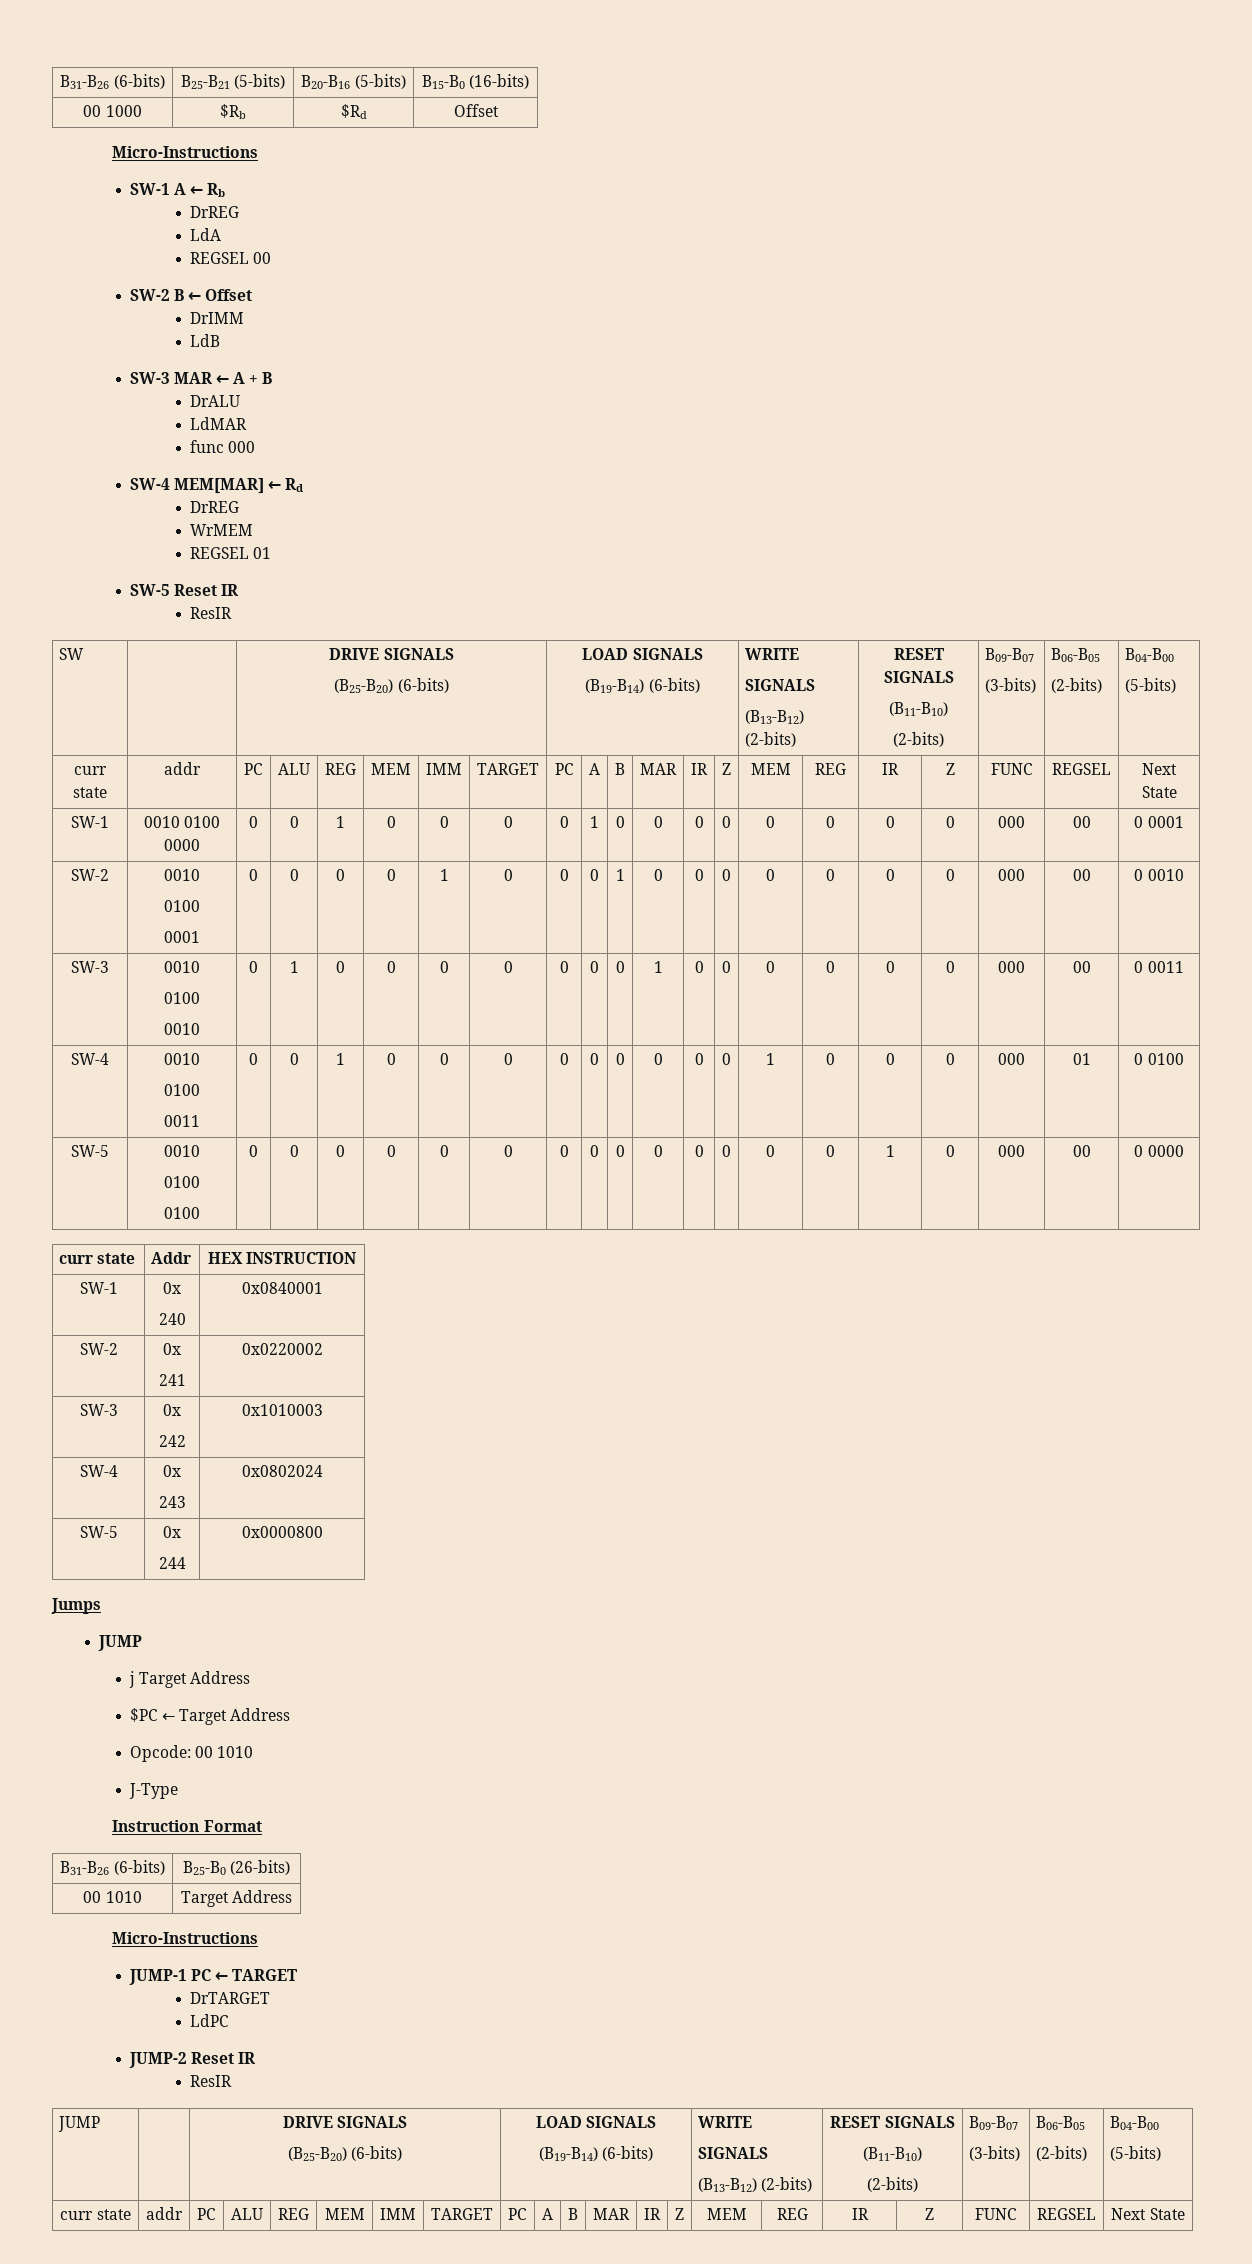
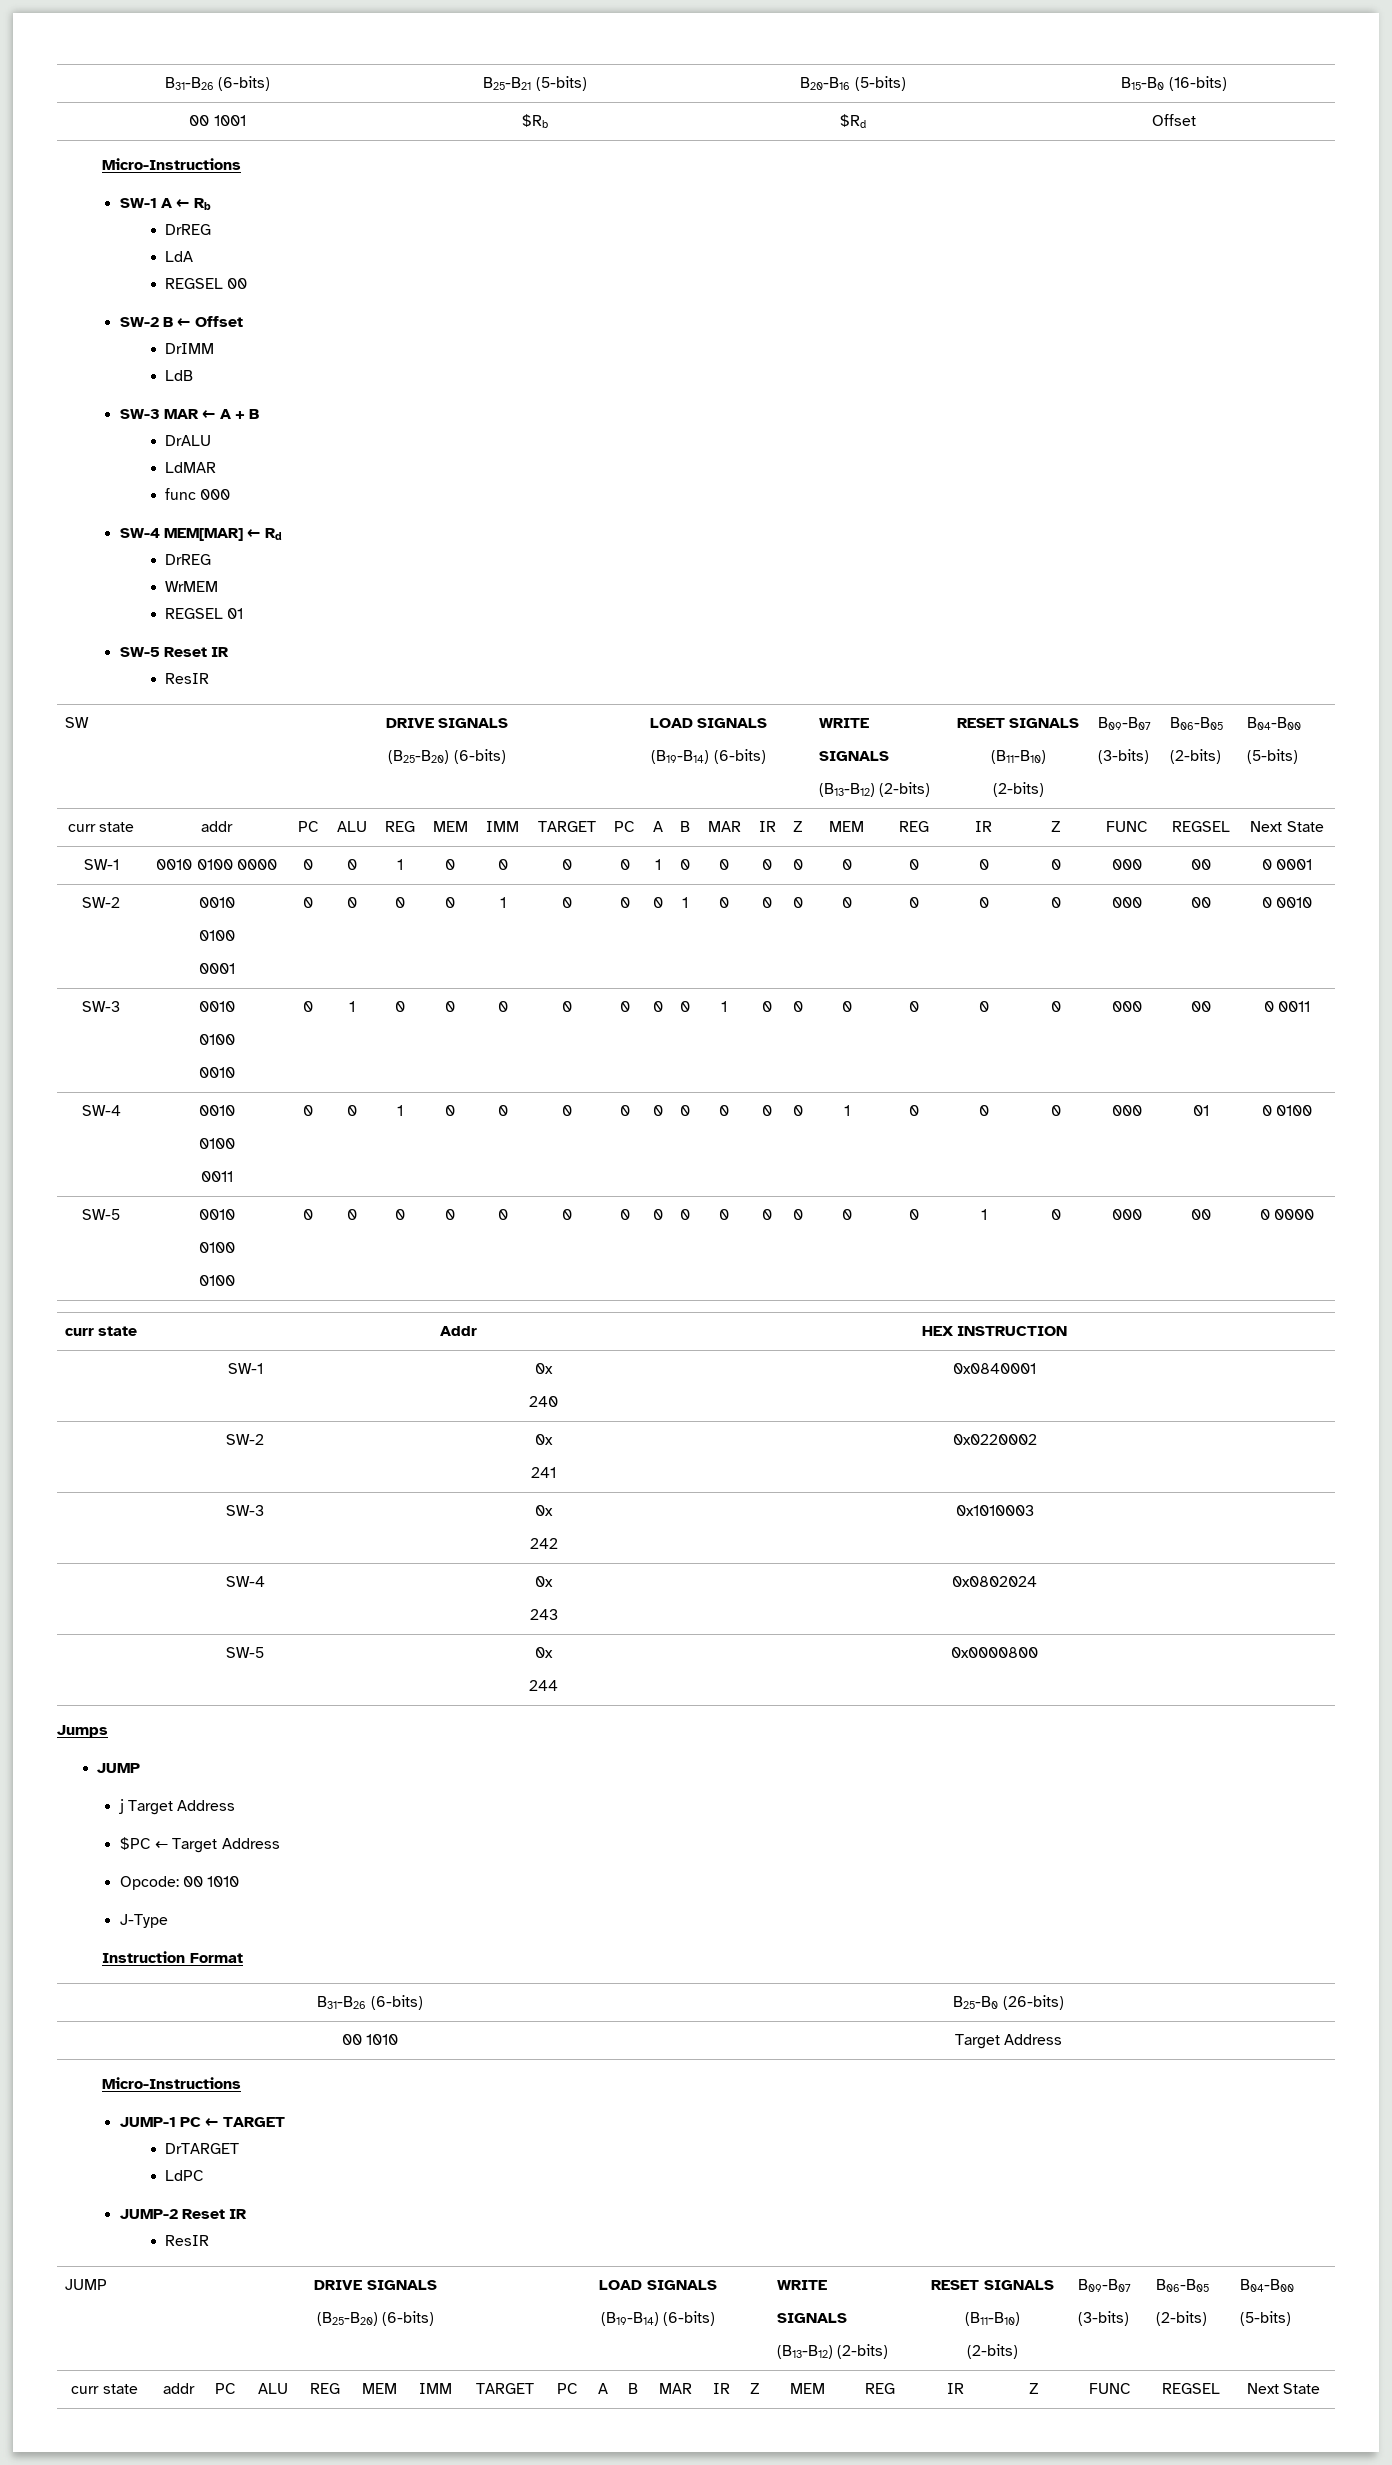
- 00 1000 | $Rb | $Rd | Offset
+ 00 1001 | $Rb | $Rd | Offset

